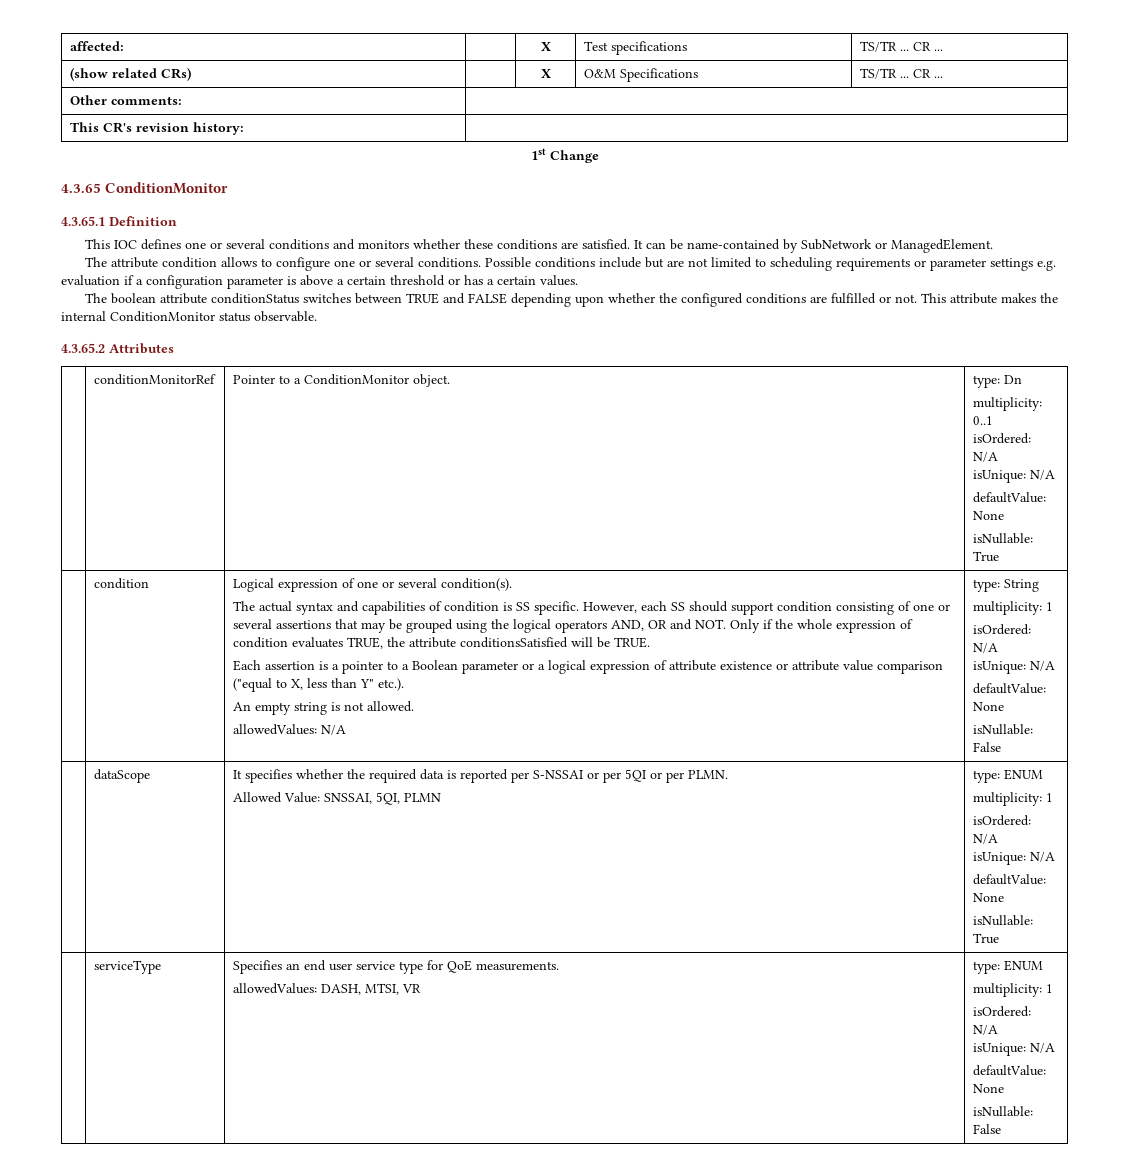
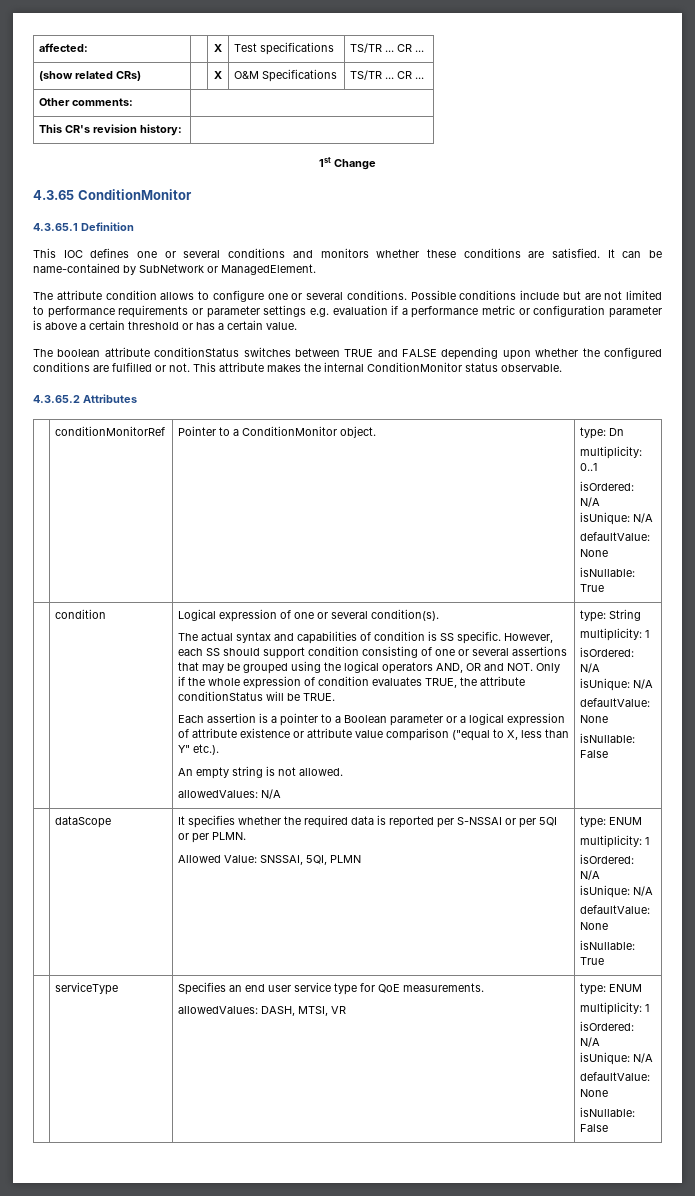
- Possible conditions include but are not limited to scheduling requirements or parameter settings e.g. evaluation if a configuration parameter is above a certain threshold or has a certain values.
+ Possible conditions include but are not limited to performance requirements or parameter settings e.g. evaluation if a performance metric or configuration parameter is above a certain threshold or has a certain value.
- However, each SS should support condition consisting of one or several assertions that may be grouped using the logical operators AND, OR and NOT. Only if the whole expression of condition evaluates TRUE, the attribute conditionsSatisfied will be TRUE.
+ However, each SS should support condition consisting of one or several assertions that may be grouped using the logical operators AND, OR and NOT. Only if the whole expression of condition evaluates TRUE, the attribute conditionStatus will be TRUE.

